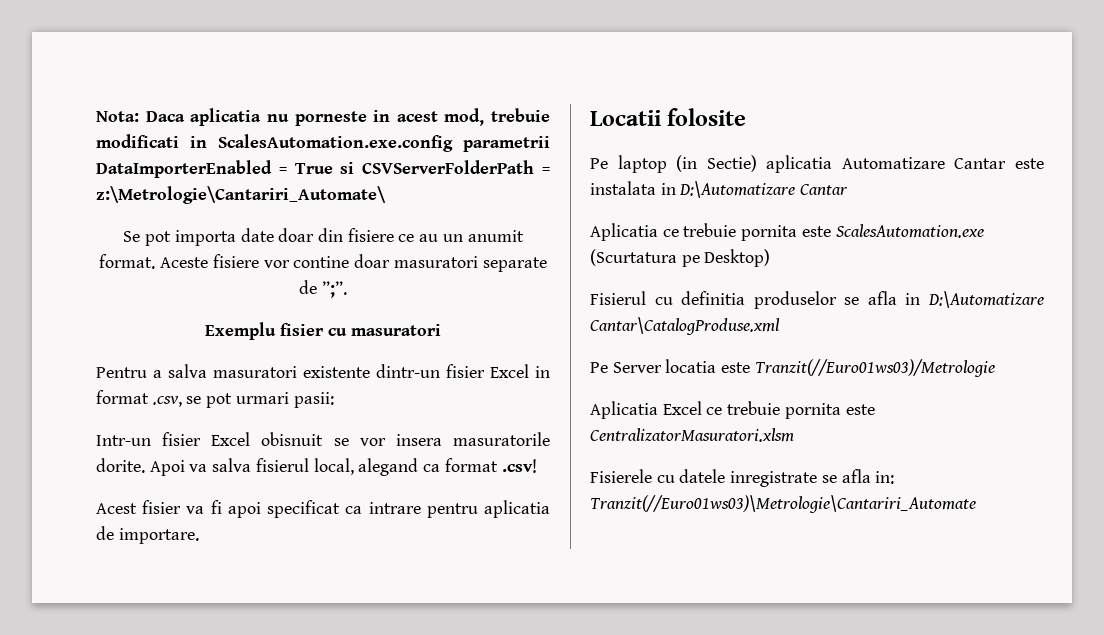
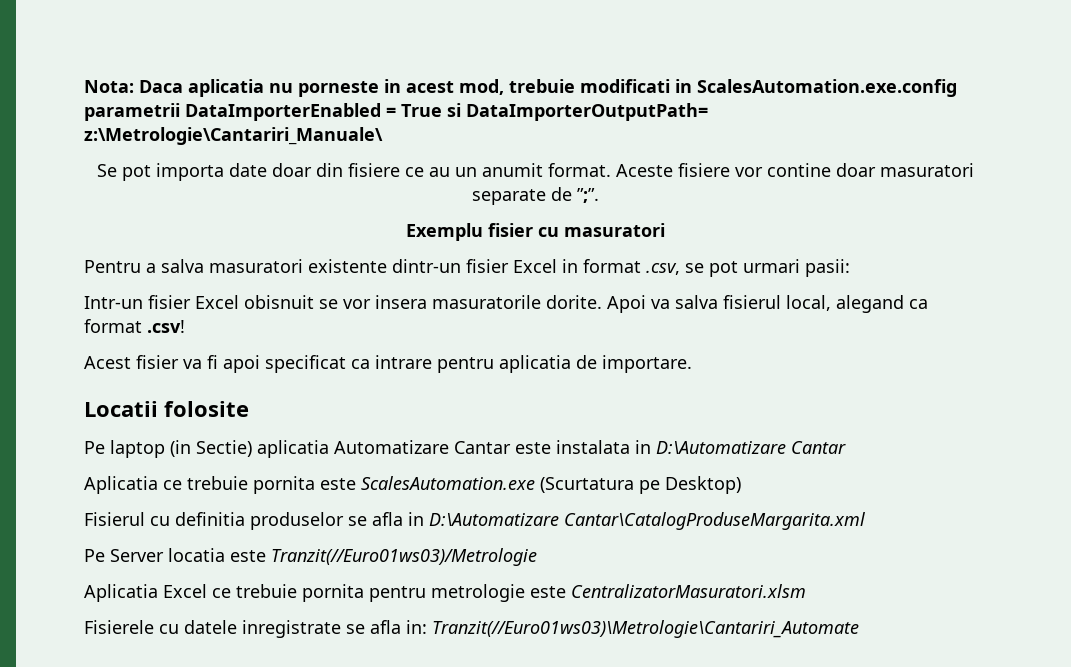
- Nota: Daca aplicatia nu porneste in acest mod, trebuie modificati in ScalesAutomation.exe.config parametrii DataImporterEnabled = True si CSVServerFolderPath = z:\Metrologie\Cantariri_Automate\
+ Nota: Daca aplicatia nu porneste in acest mod, trebuie modificati in ScalesAutomation.exe.config parametrii DataImporterEnabled = True si DataImporterOutputPath= z:\Metrologie\Cantariri_Manuale\
- Fisierul cu definitia produselor se afla in D:\Automatizare Cantar\CatalogProduse.xml
+ Fisierul cu definitia produselor se afla in D:\Automatizare Cantar\CatalogProduseMargarita.xml
- Aplicatia Excel ce trebuie pornita este CentralizatorMasuratori.xlsm
+ Aplicatia Excel ce trebuie pornita pentru metrologie este CentralizatorMasuratori.xlsm

